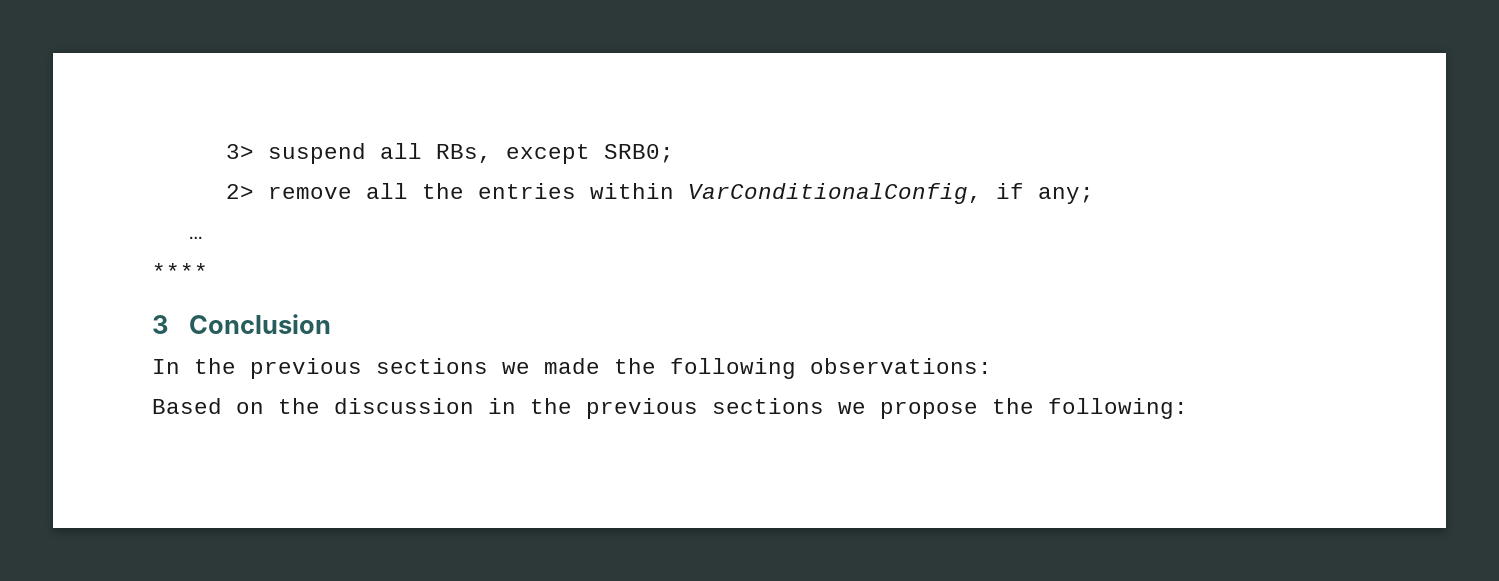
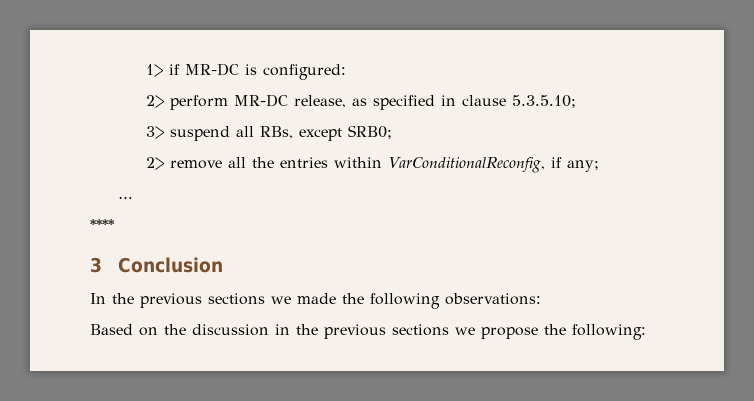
+ 1> if MR-DC is configured:
+ 2> perform MR-DC release, as specified in clause 5.3.5.10;
- 2> remove all the entries within VarConditionalConfig, if any;
+ 2> remove all the entries within VarConditionalReconfig, if any;

